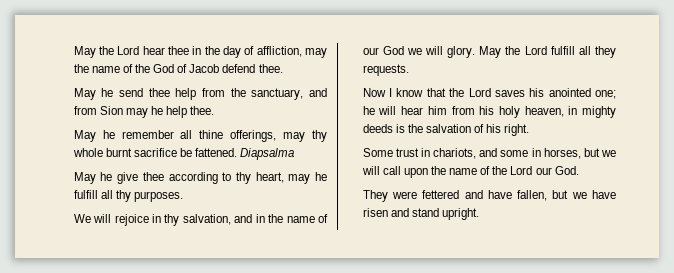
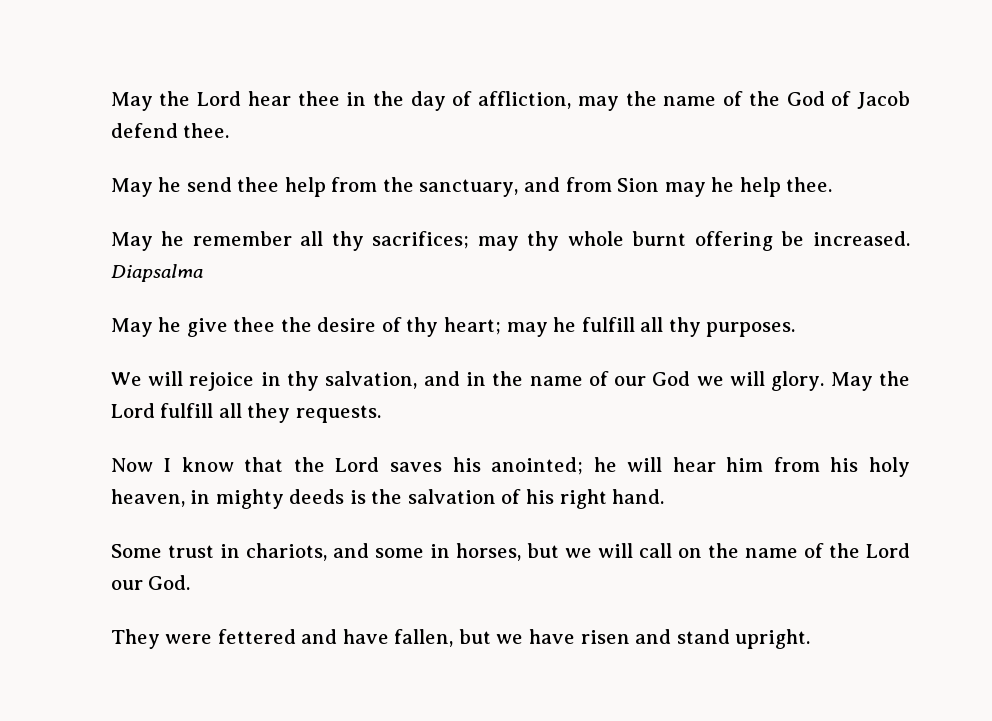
- May he remember all thine offerings, may thy whole burnt sacrifice be fattened.
+ May he remember all thy sacrifices; may thy whole burnt offering be increased.
- May he give thee according to thy heart, may he fulfill all thy purposes.
+ May he give thee the desire of thy heart; may he fulfill all thy purposes.
- Now I know that the Lord saves his anointed one; he will hear him from his holy heaven, in mighty deeds is the salvation of his right.
+ Now I know that the Lord saves his anointed; he will hear him from his holy heaven, in mighty deeds is the salvation of his right hand.
- Some trust in chariots, and some in horses, but we will call upon the name of the Lord our God.
+ Some trust in chariots, and some in horses, but we will call on the name of the Lord our God.

